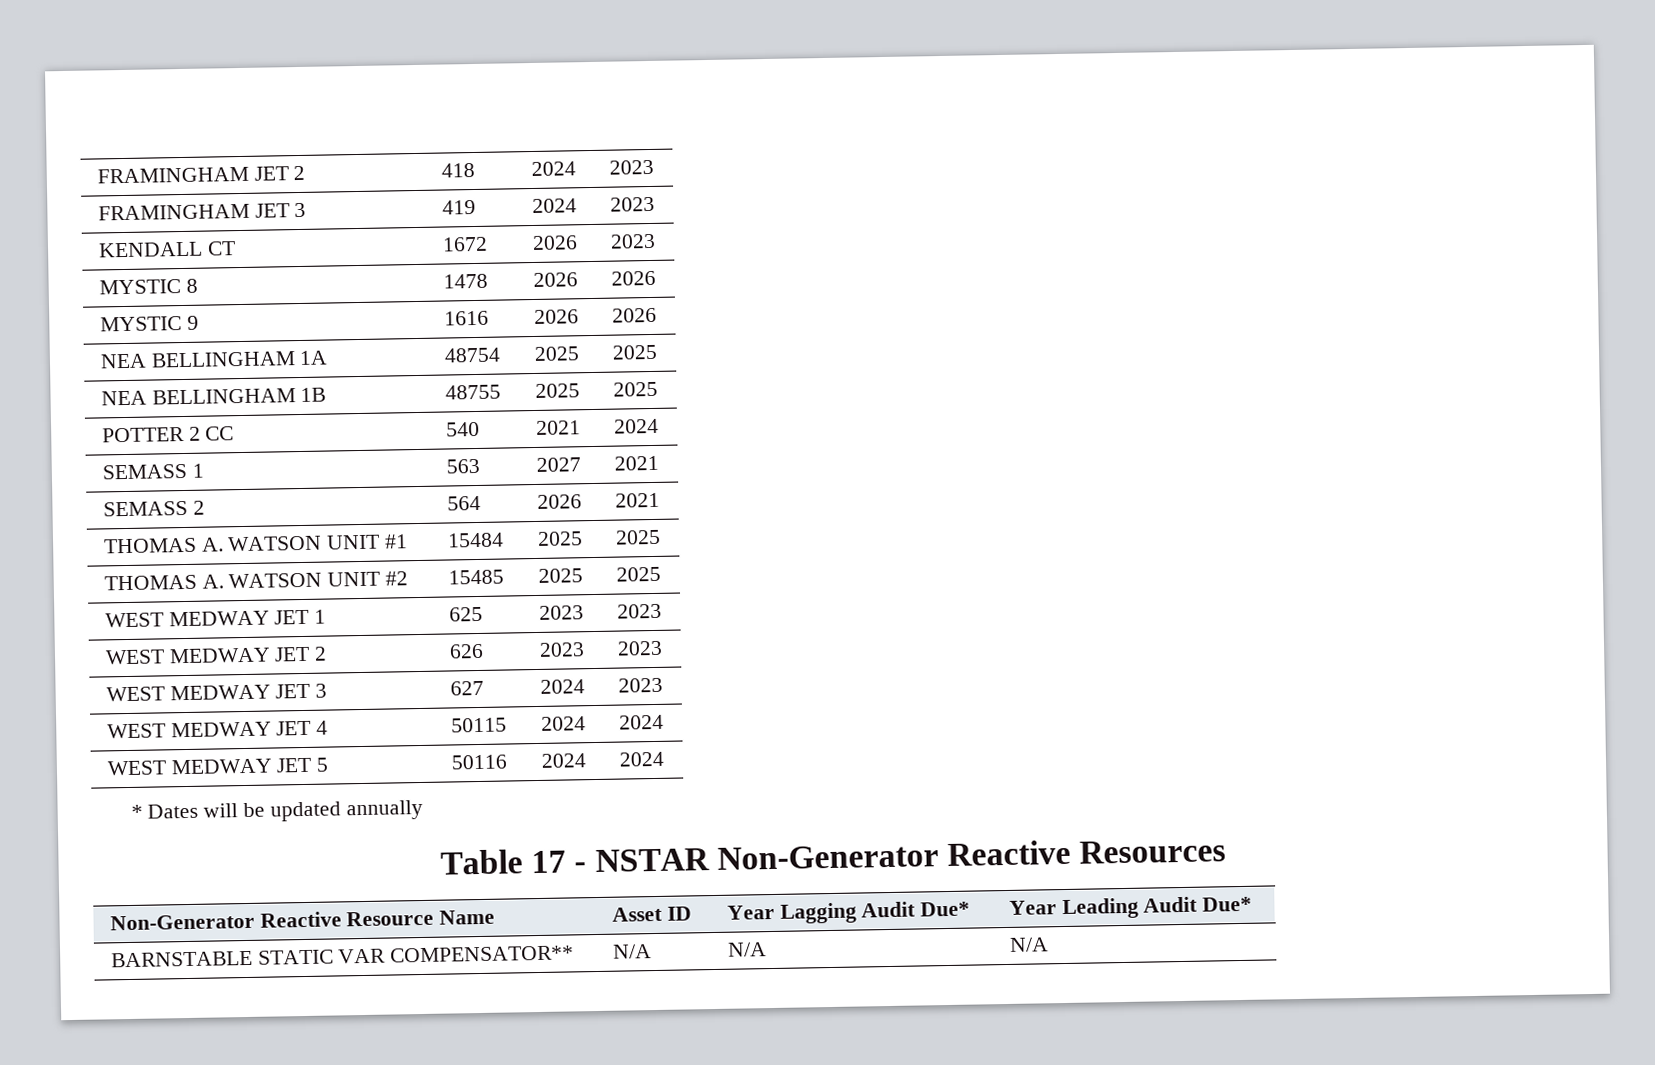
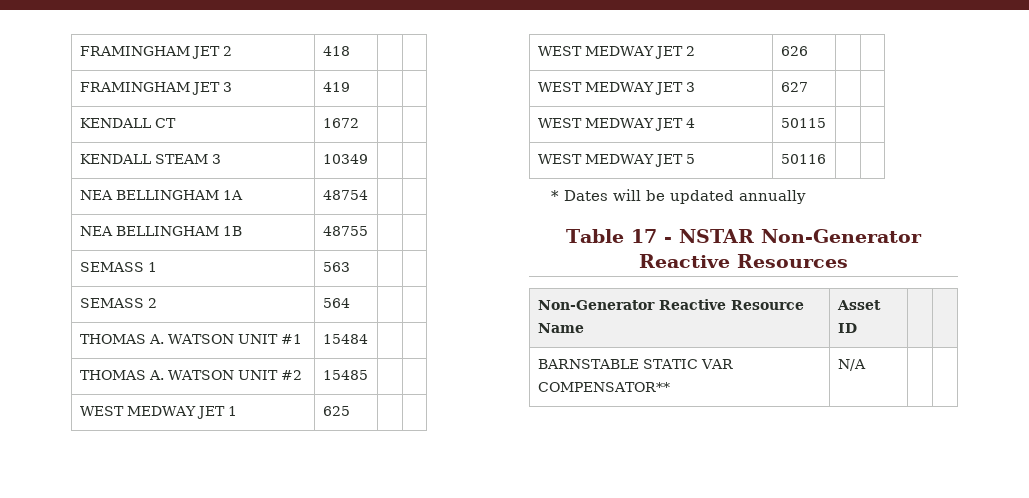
- FRAMINGHAM JET 2 | 418 | 2024 | 2023
+ FRAMINGHAM JET 2 | 418 | |
- FRAMINGHAM JET 3 | 419 | 2024 | 2023
+ FRAMINGHAM JET 3 | 419 | |
- KENDALL CT | 1672 | 2026 | 2023
- MYSTIC 8 | 1478 | 2026 | 2026
- MYSTIC 9 | 1616 | 2026 | 2026
+ KENDALL CT | 1672 | |
+ KENDALL STEAM 3 | 10349 | |
- NEA BELLINGHAM 1A | 48754 | 2025 | 2025
+ NEA BELLINGHAM 1A | 48754 | |
- NEA BELLINGHAM 1B | 48755 | 2025 | 2025
- POTTER 2 CC | 540 | 2021 | 2024
+ NEA BELLINGHAM 1B | 48755 | |
- SEMASS 1 | 563 | 2027 | 2021
+ SEMASS 1 | 563 | |
- SEMASS 2 | 564 | 2026 | 2021
+ SEMASS 2 | 564 | |
- THOMAS A. WATSON UNIT #1 | 15484 | 2025 | 2025
+ THOMAS A. WATSON UNIT #1 | 15484 | |
- THOMAS A. WATSON UNIT #2 | 15485 | 2025 | 2025
+ THOMAS A. WATSON UNIT #2 | 15485 | |
- WEST MEDWAY JET 1 | 625 | 2023 | 2023
+ WEST MEDWAY JET 1 | 625 | |
- WEST MEDWAY JET 2 | 626 | 2023 | 2023
+ WEST MEDWAY JET 2 | 626 | |
- WEST MEDWAY JET 3 | 627 | 2024 | 2023
+ WEST MEDWAY JET 3 | 627 | |
- WEST MEDWAY JET 4 | 50115 | 2024 | 2024
+ WEST MEDWAY JET 4 | 50115 | |
- WEST MEDWAY JET 5 | 50116 | 2024 | 2024
+ WEST MEDWAY JET 5 | 50116 | |
- Non-Generator Reactive Resource Name | Asset ID | Year Lagging Audit Due* | Year Leading Audit Due*
+ Non-Generator Reactive Resource Name | Asset ID | |
- BARNSTABLE STATIC VAR COMPENSATOR** | N/A | N/A | N/A
+ BARNSTABLE STATIC VAR COMPENSATOR** | N/A | |

